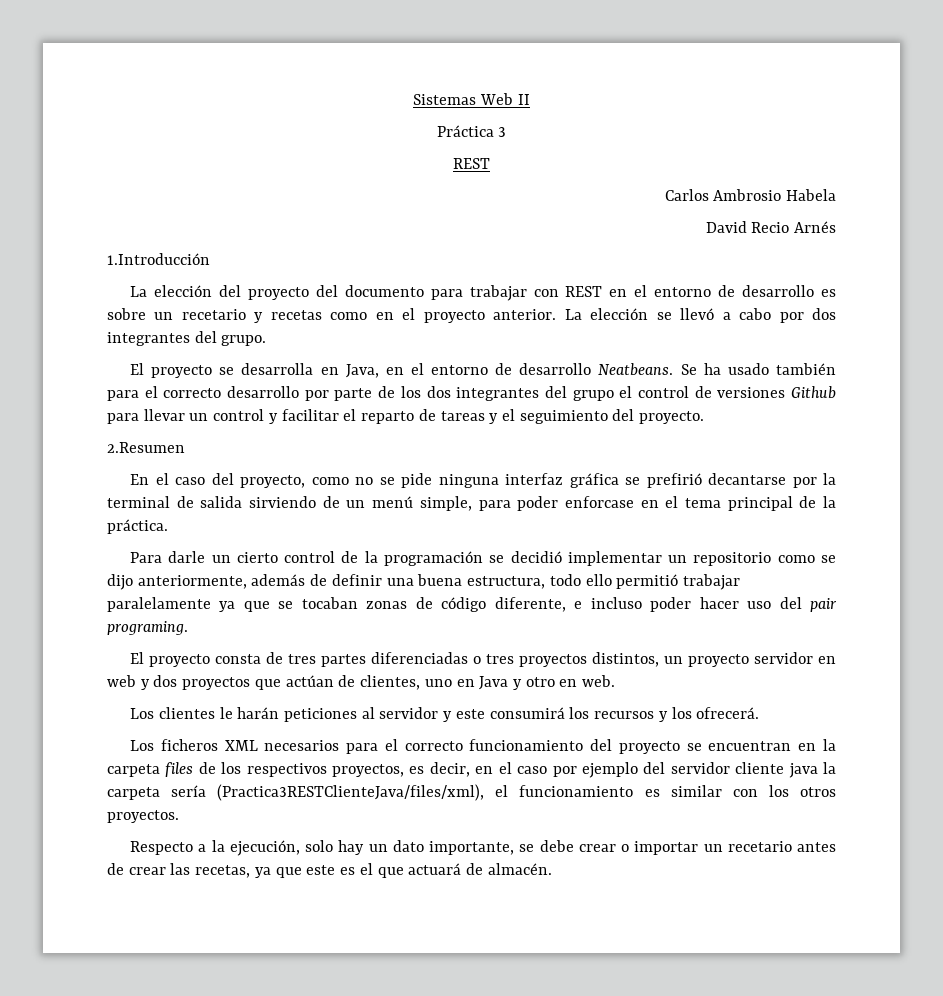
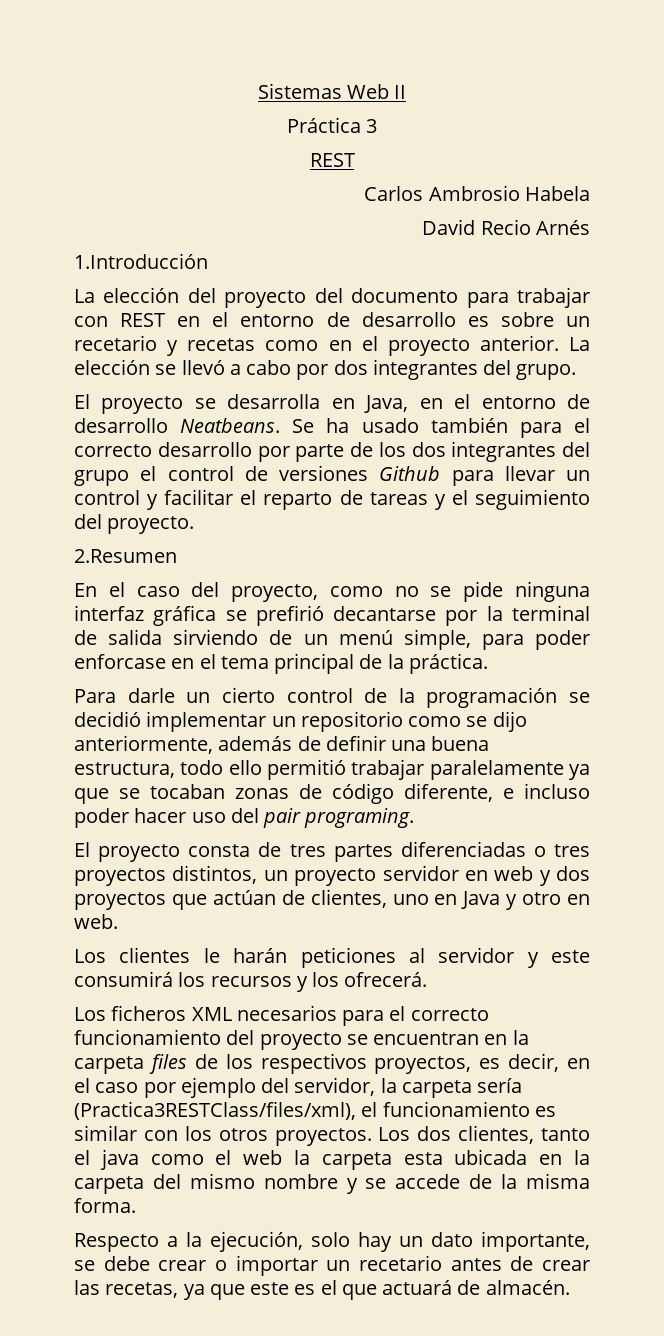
- Los ficheros XML necesarios para el correcto funcionamiento del proyecto se encuentran en la carpeta files de los respectivos proyectos, es decir, en el caso por ejemplo del servidor cliente java la carpeta sería (Practica3RESTClienteJava/files/xml), el funcionamiento es similar con los otros proyectos.
+ Los ficheros XML necesarios para el correcto funcionamiento del proyecto se encuentran en la carpeta files de los respectivos proyectos, es decir, en el caso por ejemplo del servidor, la carpeta sería (Practica3RESTClass/files/xml), el funcionamiento es similar con los otros proyectos. Los dos clientes, tanto el java como el web la carpeta esta ubicada en la carpeta del mismo nombre y se accede de la misma forma.

